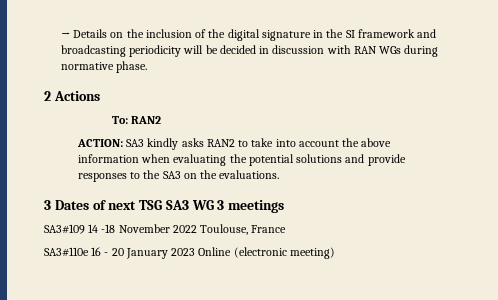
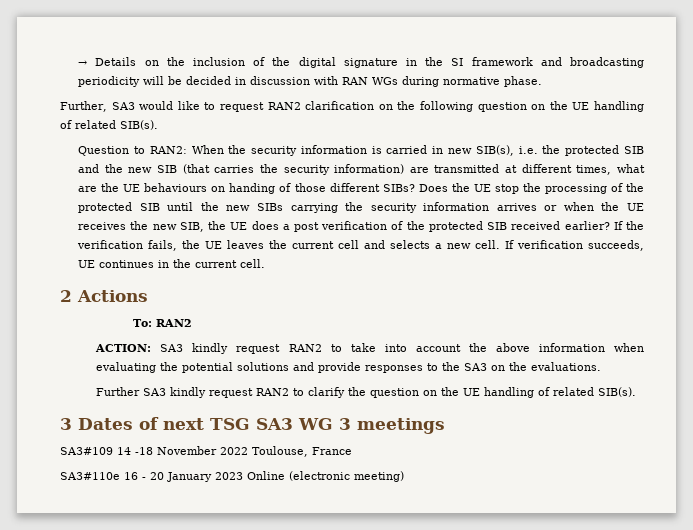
+ Further, SA3 would like to request RAN2 clarification on the following question on the UE handling of related SIB(s).
+ Question to RAN2: When the security information is carried in new SIB(s), i.e. the protected SIB and the new SIB (that carries the security information) are transmitted at different times, what are the UE behaviours on handing of those different SIBs? Does the UE stop the processing of the protected SIB until the new SIBs carrying the security information arrives or when the UE receives the new SIB, the UE does a post verification of the protected SIB received earlier? If the verification fails, the UE leaves the current cell and selects a new cell. If verification succeeds, UE continues in the current cell.
- ACTION: SA3 kindly asks RAN2 to take into account the above information when evaluating the potential solutions and provide responses to the SA3 on the evaluations.
+ ACTION: SA3 kindly request RAN2 to take into account the above information when evaluating the potential solutions and provide responses to the SA3 on the evaluations.
+ Further SA3 kindly request RAN2 to clarify the question on the UE handling of related SIB(s).

